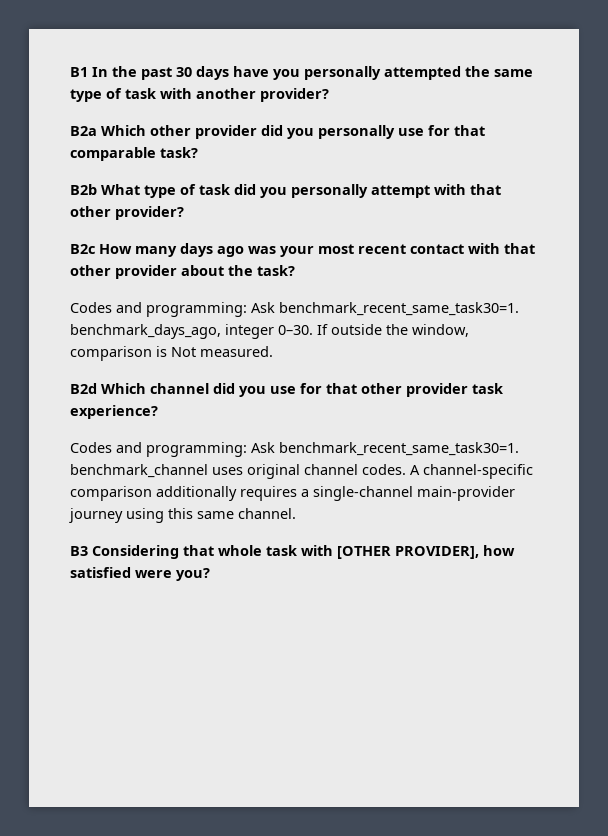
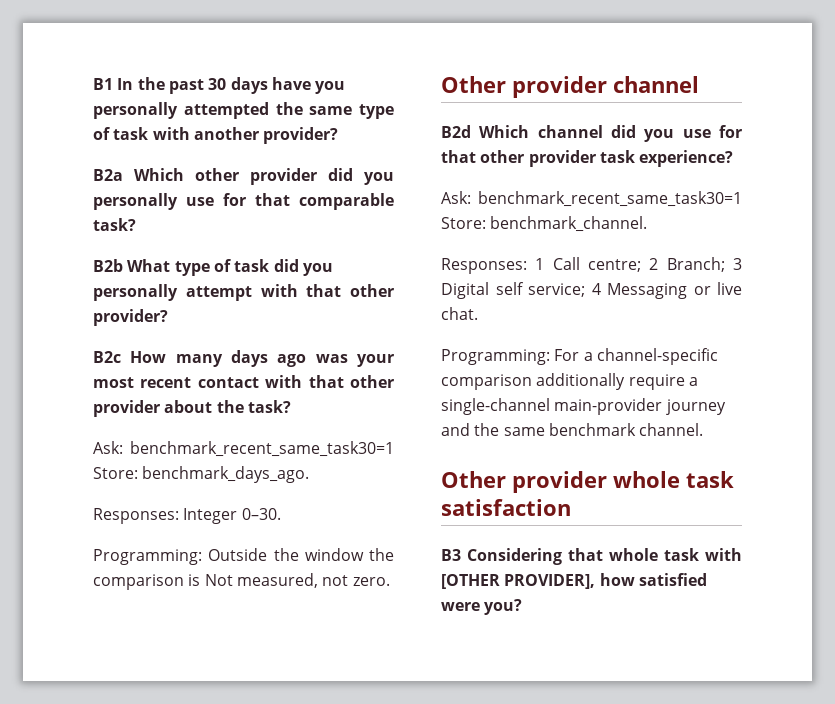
- Codes and programming: Ask benchmark_recent_same_task30=1. benchmark_days_ago, integer 0–30. If outside the window, comparison is Not measured.
+ Ask: benchmark_recent_same_task30=1 Store: benchmark_days_ago.
+ Responses: Integer 0–30.
+ Programming: Outside the window the comparison is Not measured, not zero.
+ Other provider channel
- Codes and programming: Ask benchmark_recent_same_task30=1. benchmark_channel uses original channel codes. A channel-specific comparison additionally requires a single-channel main-provider journey using this same channel.
+ Ask: benchmark_recent_same_task30=1 Store: benchmark_channel.
+ Responses: 1 Call centre; 2 Branch; 3 Digital self service; 4 Messaging or live chat.
+ Programming: For a channel-specific comparison additionally require a single-channel main-provider journey and the same benchmark channel.
+ Other provider whole task satisfaction

